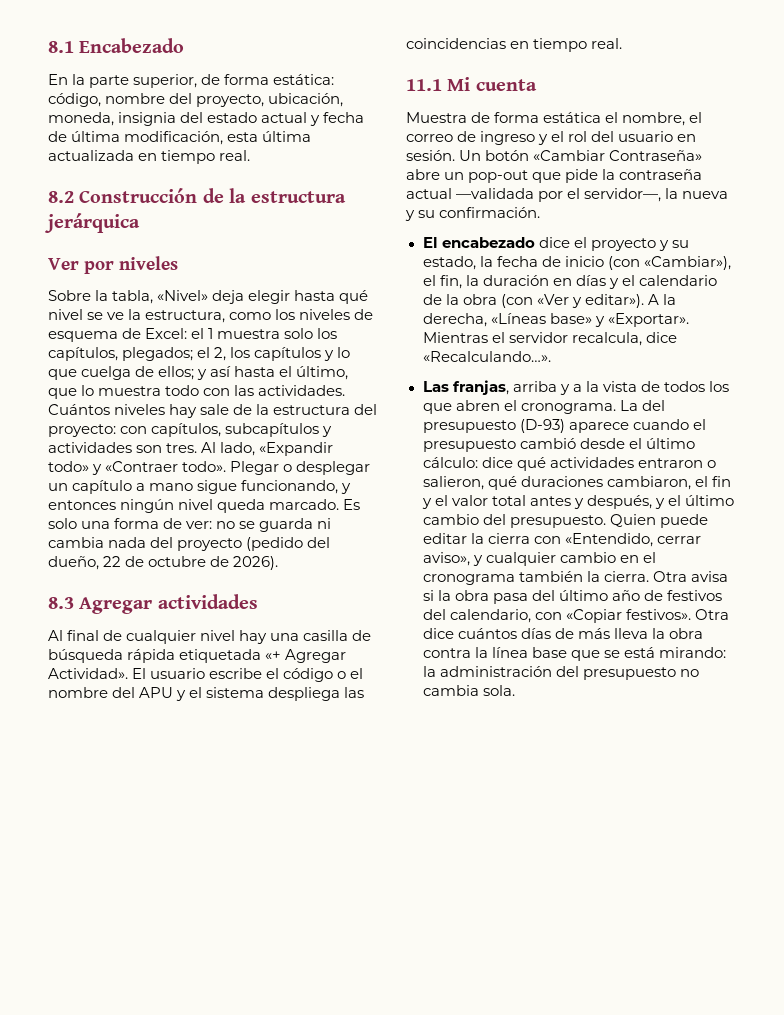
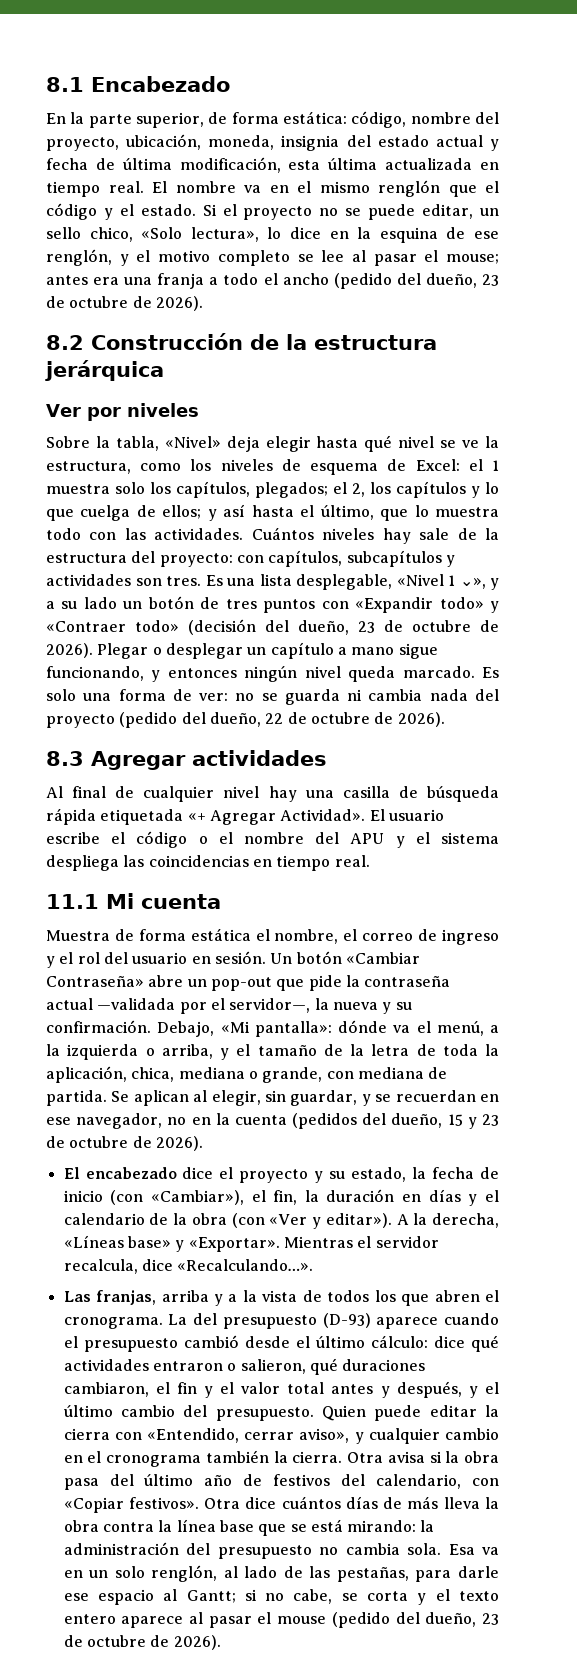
+ El nombre va en el mismo renglón que el código y el estado. Si el proyecto no se puede editar, un sello chico, «Solo lectura», lo dice en la esquina de ese renglón, y el motivo completo se lee al pasar el mouse; antes era una franja a todo el ancho (pedido del dueño, 23 de octubre de 2026).
- Al lado, «Expandir todo» y «Contraer todo».
+ Es una lista desplegable, «Nivel 1 ⌄», y a su lado un botón de tres puntos con «Expandir todo» y «Contraer todo» (decisión del dueño, 23 de octubre de 2026).
+ Debajo, «Mi pantalla»: dónde va el menú, a la izquierda o arriba, y el tamaño de la letra de toda la aplicación, chica, mediana o grande, con mediana de partida. Se aplican al elegir, sin guardar, y se recuerdan en ese navegador, no en la cuenta (pedidos del dueño, 15 y 23 de octubre de 2026).
+ Esa va en un solo renglón, al lado de las pestañas, para darle ese espacio al Gantt; si no cabe, se corta y el texto entero aparece al pasar el mouse (pedido del dueño, 23 de octubre de 2026).

